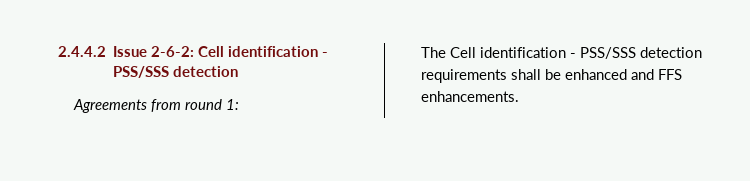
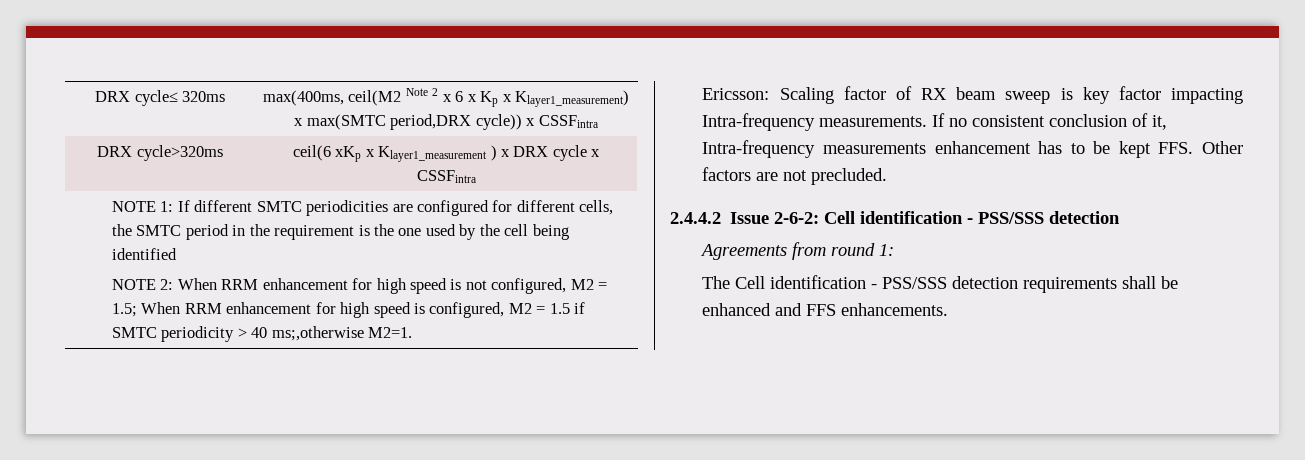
+ DRX cycle≤ 320ms | max(400ms, ceil(M2 Note 2 x 6 x Kp x Klayer1_measurement) x max(SMTC period,DRX cycle)) x CSSFintra
+ DRX cycle>320ms | ceil(6 xKp x Klayer1_measurement ) x DRX cycle x CSSFintra
+ NOTE 1: If different SMTC periodicities are configured for different cells, the SMTC period in the requirement is the one used by the cell being identified
+ NOTE 2: When RRM enhancement for high speed is not configured, M2 = 1.5; When RRM enhancement for high speed is configured, M2 = 1.5 if SMTC periodicity > 40 ms;,otherwise M2=1.
+ Ericsson: Scaling factor of RX beam sweep is key factor impacting Intra-frequency measurements. If no consistent conclusion of it, Intra-frequency measurements enhancement has to be kept FFS. Other factors are not precluded.

